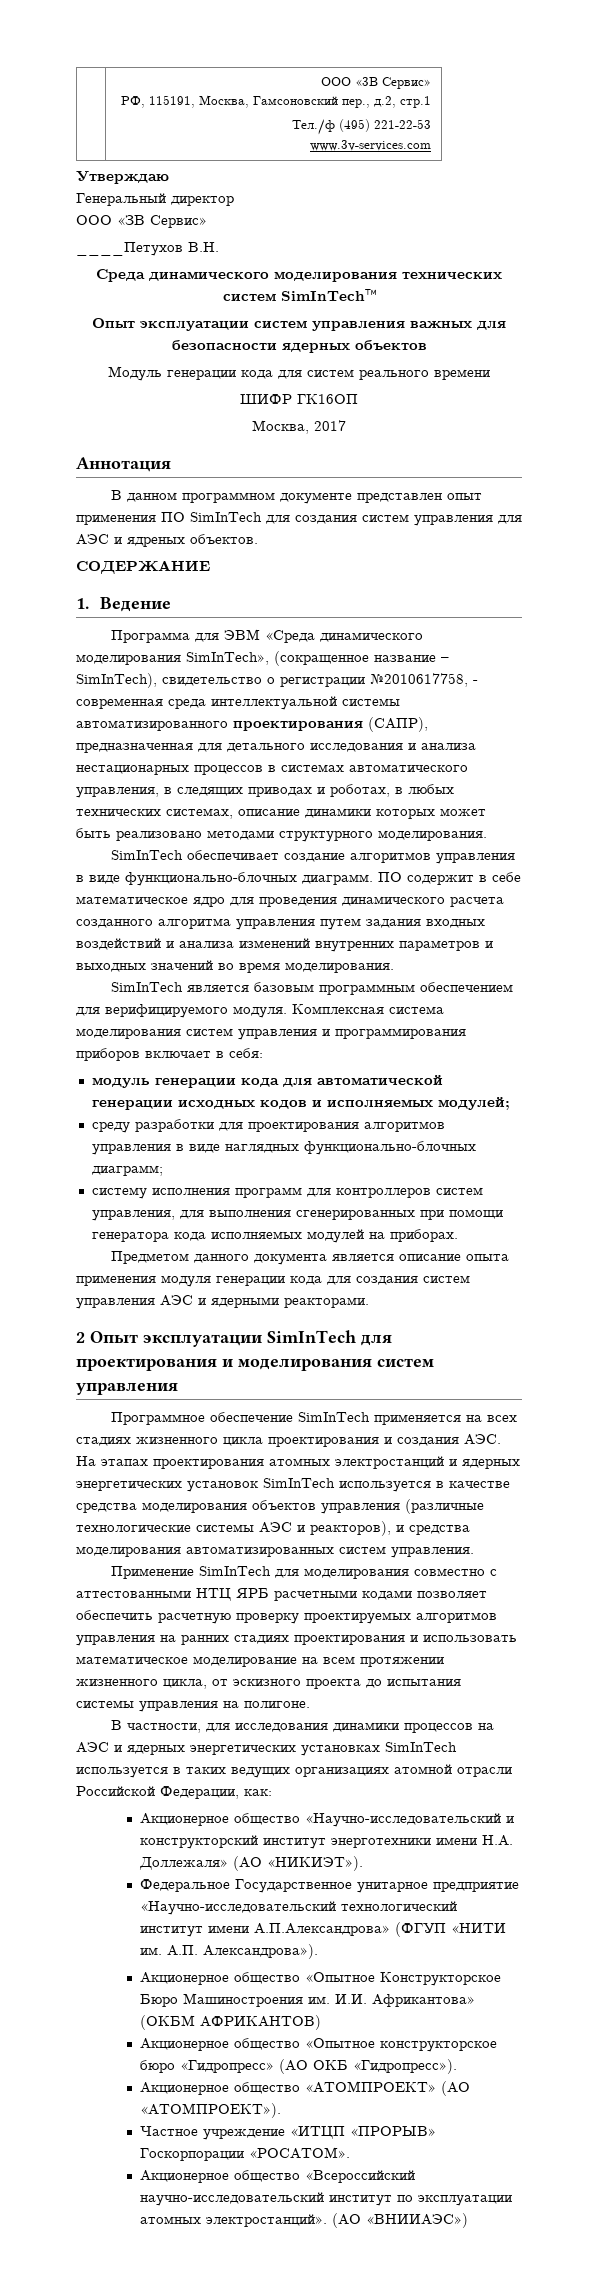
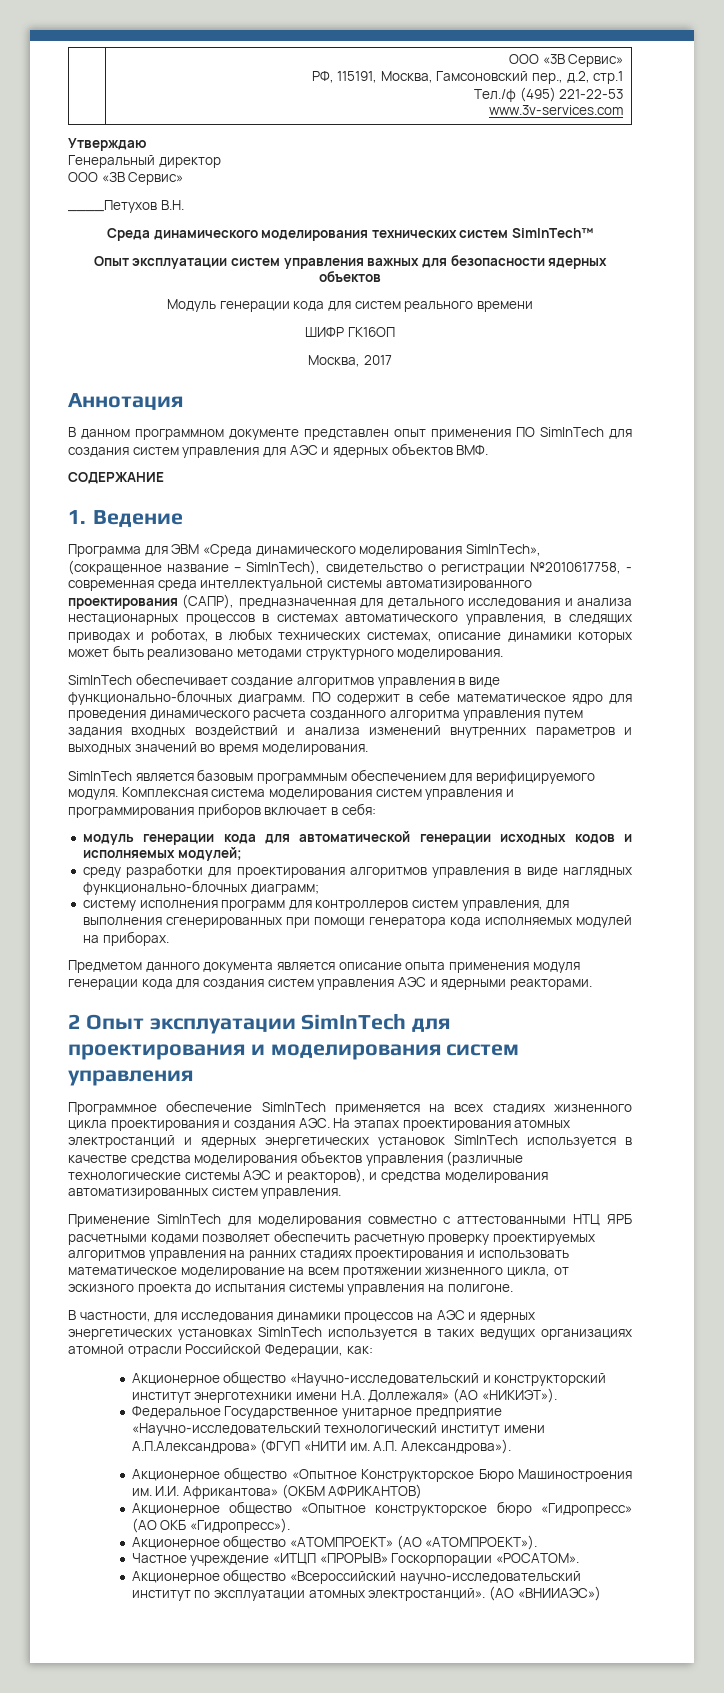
- В данном программном документе представлен опыт применения ПО SimInTech для создания систем управления для АЭС и ядреных объектов.
+ В данном программном документе представлен опыт применения ПО SimInTech для создания систем управления для АЭС и ядерных объектов ВМФ.

